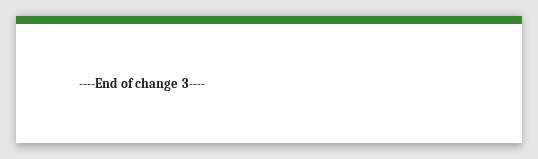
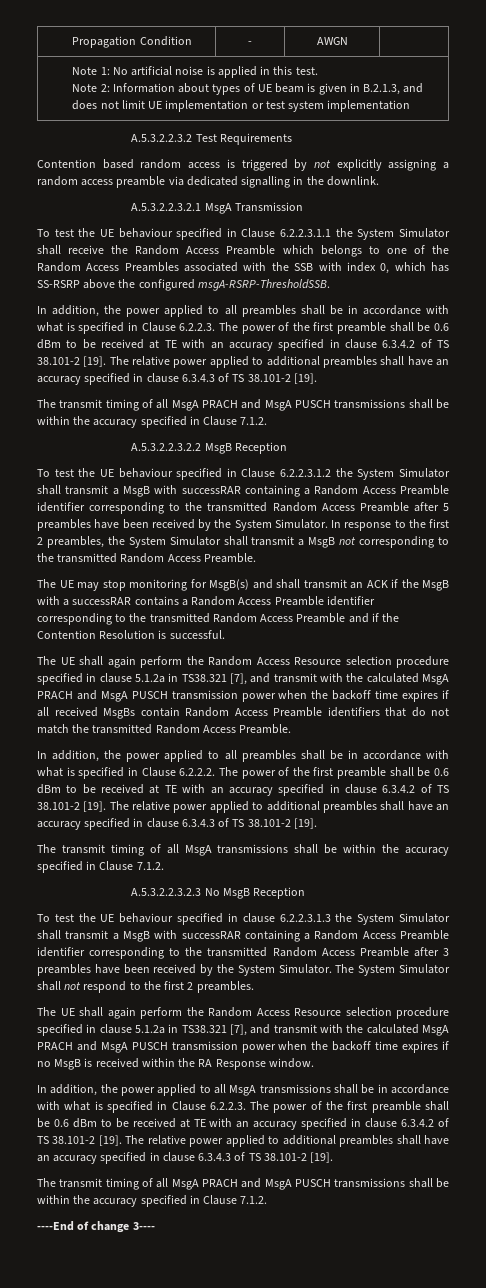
+ Propagation Condition | - | AWGN |
+ Note 1: No artificial noise is applied in this test.
+ Note 2: Information about types of UE beam is given in B.2.1.3, and does not limit UE implementation or test system implementation
+ A.5.3.2.2.3.2 Test Requirements
+ Contention based random access is triggered by not explicitly assigning a random access preamble via dedicated signalling in the downlink.
+ A.5.3.2.2.3.2.1 MsgA Transmission
+ To test the UE behaviour specified in Clause 6.2.2.3.1.1 the System Simulator shall receive the Random Access Preamble which belongs to one of the Random Access Preambles associated with the SSB with index 0, which has SS-RSRP above the configured msgA-RSRP-ThresholdSSB.
+ In addition, the power applied to all preambles shall be in accordance with what is specified in Clause 6.2.2.3. The power of the first preamble shall be 0.6 dBm to be received at TE with an accuracy specified in clause 6.3.4.2 of TS 38.101-2 [19]. The relative power applied to additional preambles shall have an accuracy specified in clause 6.3.4.3 of TS 38.101-2 [19].
+ The transmit timing of all MsgA PRACH and MsgA PUSCH transmissions shall be within the accuracy specified in Clause 7.1.2.
+ A.5.3.2.2.3.2.2 MsgB Reception
+ To test the UE behaviour specified in Clause 6.2.2.3.1.2 the System Simulator shall transmit a MsgB with successRAR containing a Random Access Preamble identifier corresponding to the transmitted Random Access Preamble after 5 preambles have been received by the System Simulator. In response to the first 2 preambles, the System Simulator shall transmit a MsgB not corresponding to the transmitted Random Access Preamble.
+ The UE may stop monitoring for MsgB(s) and shall transmit an ACK if the MsgB with a successRAR contains a Random Access Preamble identifier corresponding to the transmitted Random Access Preamble and if the Contention Resolution is successful.
+ The UE shall again perform the Random Access Resource selection procedure specified in clause 5.1.2a in TS38.321 [7], and transmit with the calculated MsgA PRACH and MsgA PUSCH transmission power when the backoff time expires if all received MsgBs contain Random Access Preamble identifiers that do not match the transmitted Random Access Preamble.
+ In addition, the power applied to all preambles shall be in accordance with what is specified in Clause 6.2.2.2. The power of the first preamble shall be 0.6 dBm to be received at TE with an accuracy specified in clause 6.3.4.2 of TS 38.101-2 [19]. The relative power applied to additional preambles shall have an accuracy specified in clause 6.3.4.3 of TS 38.101-2 [19].
+ The transmit timing of all MsgA transmissions shall be within the accuracy specified in Clause 7.1.2.
+ A.5.3.2.2.3.2.3 No MsgB Reception
+ To test the UE behaviour specified in clause 6.2.2.3.1.3 the System Simulator shall transmit a MsgB with successRAR containing a Random Access Preamble identifier corresponding to the transmitted Random Access Preamble after 3 preambles have been received by the System Simulator. The System Simulator shall not respond to the first 2 preambles.
+ The UE shall again perform the Random Access Resource selection procedure specified in clause 5.1.2a in TS38.321 [7], and transmit with the calculated MsgA PRACH and MsgA PUSCH transmission power when the backoff time expires if no MsgB is received within the RA Response window.
+ In addition, the power applied to all MsgA transmissions shall be in accordance with what is specified in Clause 6.2.2.3. The power of the first preamble shall be 0.6 dBm to be received at TE with an accuracy specified in clause 6.3.4.2 of TS 38.101-2 [19]. The relative power applied to additional preambles shall have an accuracy specified in clause 6.3.4.3 of TS 38.101-2 [19].
+ The transmit timing of all MsgA PRACH and MsgA PUSCH transmissions shall be within the accuracy specified in Clause 7.1.2.

